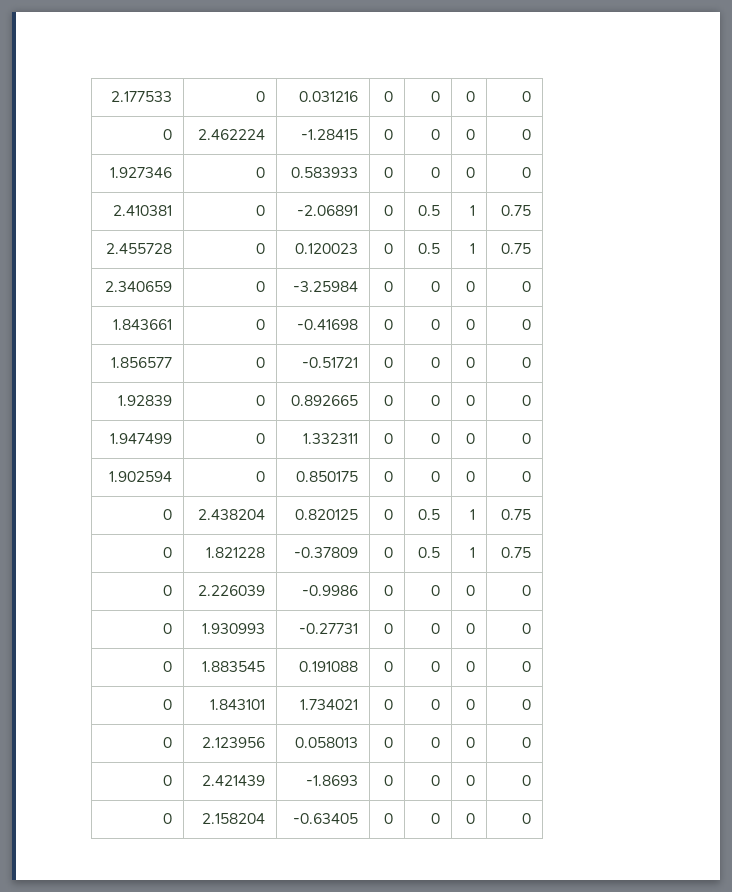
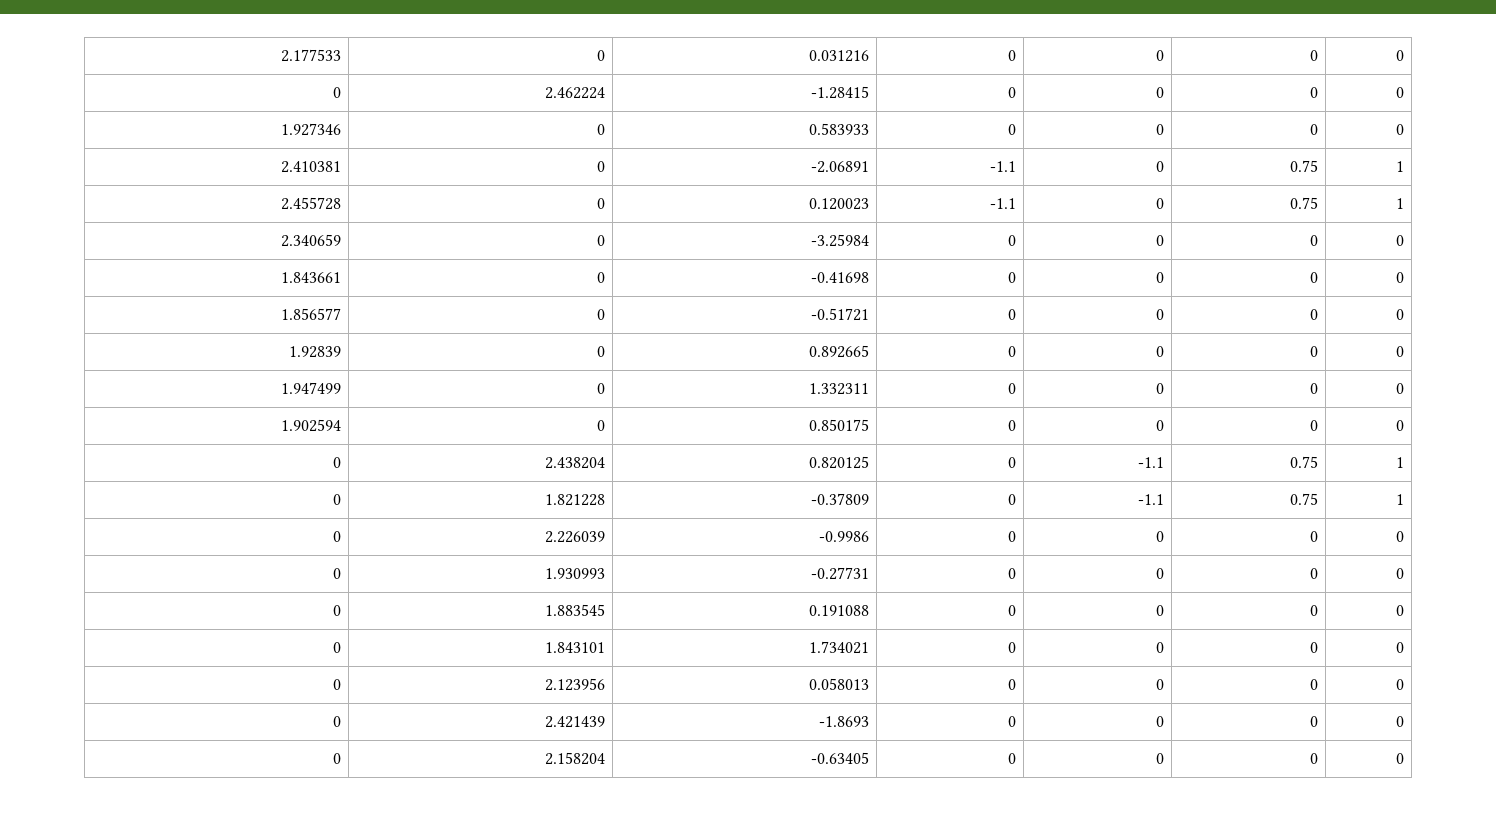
- 2.410381 | 0 | -2.06891 | 0 | 0.5 | 1 | 0.75
+ 2.410381 | 0 | -2.06891 | -1.1 | 0 | 0.75 | 1
- 2.455728 | 0 | 0.120023 | 0 | 0.5 | 1 | 0.75
+ 2.455728 | 0 | 0.120023 | -1.1 | 0 | 0.75 | 1
- 0 | 2.438204 | 0.820125 | 0 | 0.5 | 1 | 0.75
+ 0 | 2.438204 | 0.820125 | 0 | -1.1 | 0.75 | 1
- 0 | 1.821228 | -0.37809 | 0 | 0.5 | 1 | 0.75
+ 0 | 1.821228 | -0.37809 | 0 | -1.1 | 0.75 | 1

